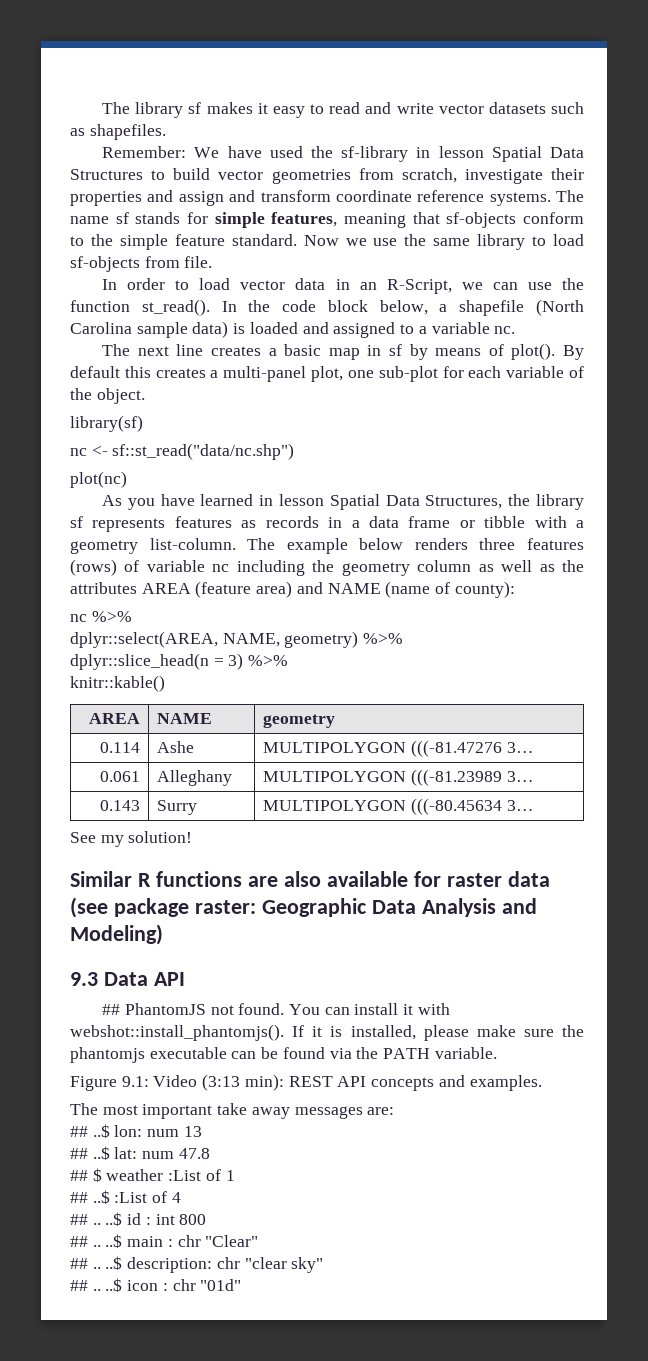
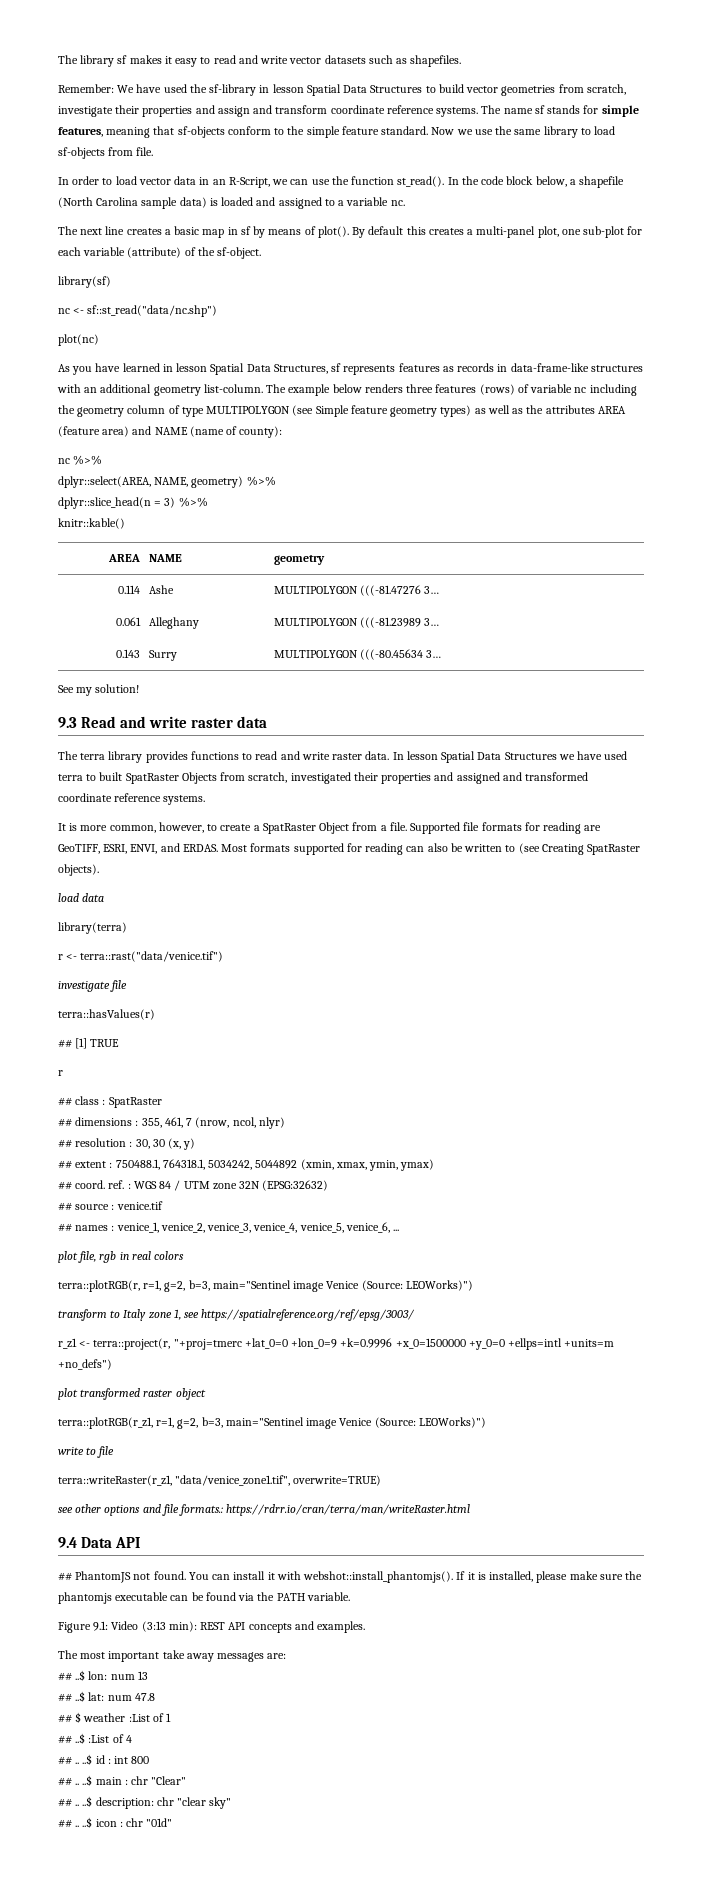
- By default this creates a multi-panel plot, one sub-plot for each variable of the object.
+ By default this creates a multi-panel plot, one sub-plot for each variable (attribute) of the sf-object.
- As you have learned in lesson Spatial Data Structures, the library sf represents features as records in a data frame or tibble with a geometry list-column.
+ As you have learned in lesson Spatial Data Structures, sf represents features as records in data-frame-like structures with an additional geometry list-column.
- The example below renders three features (rows) of variable nc including the geometry column as well as the attributes AREA (feature area) and NAME (name of county):
+ The example below renders three features (rows) of variable nc including the geometry column of type MULTIPOLYGON (see Simple feature geometry types) as well as the attributes AREA (feature area) and NAME (name of county):
- Similar R functions are also available for raster data (see package raster: Geographic Data Analysis and Modeling)
- 9.3 Data API
+ 9.3 Read and write raster data
+ The terra library provides functions to read and write raster data. In lesson Spatial Data Structures we have used terra to built SpatRaster Objects from scratch, investigated their properties and assigned and transformed coordinate reference systems.
+ It is more common, however, to create a SpatRaster Object from a file. Supported file formats for reading are GeoTIFF, ESRI, ENVI, and ERDAS. Most formats supported for reading can also be written to (see Creating SpatRaster objects).
+ load data
+ library(terra)
+ r <- terra::rast("data/venice.tif")
+ investigate file
+ terra::hasValues(r)
+ ## [1] TRUE
+ r
+ ## class : SpatRaster
+ ## dimensions : 355, 461, 7 (nrow, ncol, nlyr)
+ ## resolution : 30, 30 (x, y)
+ ## extent : 750488.1, 764318.1, 5034242, 5044892 (xmin, xmax, ymin, ymax)
+ ## coord. ref. : WGS 84 / UTM zone 32N (EPSG:32632)
+ ## source : venice.tif
+ ## names : venice_1, venice_2, venice_3, venice_4, venice_5, venice_6, ...
+ plot file, rgb in real colors
+ terra::plotRGB(r, r=1, g=2, b=3, main="Sentinel image Venice (Source: LEOWorks)")
+ transform to Italy zone 1, see https://spatialreference.org/ref/epsg/3003/
+ r_z1 <- terra::project(r, "+proj=tmerc +lat_0=0 +lon_0=9 +k=0.9996 +x_0=1500000 +y_0=0 +ellps=intl +units=m +no_defs")
+ plot transformed raster object
+ terra::plotRGB(r_z1, r=1, g=2, b=3, main="Sentinel image Venice (Source: LEOWorks)")
+ write to file
+ terra::writeRaster(r_z1, "data/venice_zone1.tif", overwrite=TRUE)
+ see other options and file formats.: https://rdrr.io/cran/terra/man/writeRaster.html
+ 9.4 Data API

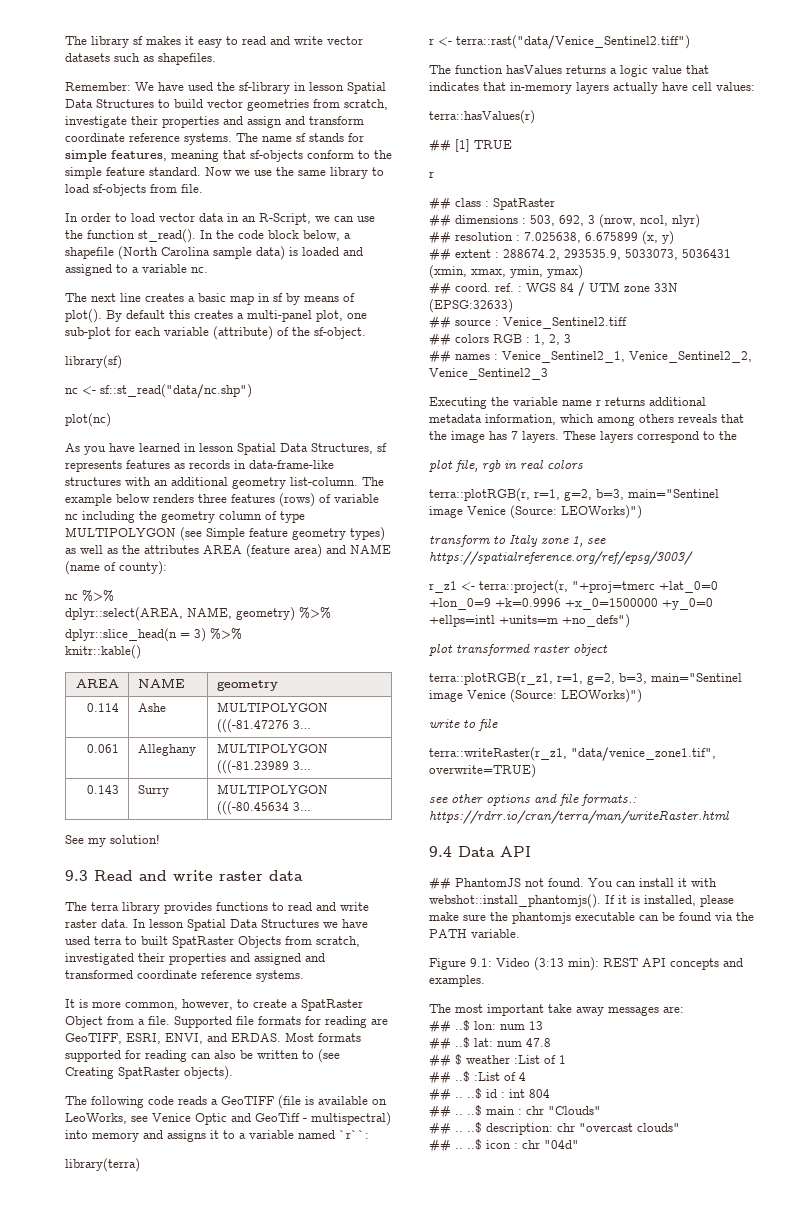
- load data
+ The following code reads a GeoTIFF (file is available on LeoWorks, see Venice Optic and GeoTiff - multispectral) into memory and assigns it to a variable named `r``:
  library(terra)
- r <- terra::rast("data/venice.tif")
- investigate file
+ r <- terra::rast("data/Venice_Sentinel2.tiff")
+ The function hasValues returns a logic value that indicates that in-memory layers actually have cell values:
- ## dimensions : 355, 461, 7 (nrow, ncol, nlyr)
+ ## dimensions : 503, 692, 3 (nrow, ncol, nlyr)
- ## resolution : 30, 30 (x, y)
+ ## resolution : 7.025638, 6.675899 (x, y)
- ## extent : 750488.1, 764318.1, 5034242, 5044892 (xmin, xmax, ymin, ymax)
+ ## extent : 288674.2, 293535.9, 5033073, 5036431 (xmin, xmax, ymin, ymax)
- ## coord. ref. : WGS 84 / UTM zone 32N (EPSG:32632)
+ ## coord. ref. : WGS 84 / UTM zone 33N (EPSG:32633)
- ## source : venice.tif
- ## names : venice_1, venice_2, venice_3, venice_4, venice_5, venice_6, ...
+ ## source : Venice_Sentinel2.tiff
+ ## colors RGB : 1, 2, 3
+ ## names : Venice_Sentinel2_1, Venice_Sentinel2_2, Venice_Sentinel2_3
+ Executing the variable name r returns additional metadata information, which among others reveals that the image has 7 layers. These layers correspond to the
- ## .. ..$ id : int 800
+ ## .. ..$ id : int 804
- ## .. ..$ main : chr "Clear"
+ ## .. ..$ main : chr "Clouds"
- ## .. ..$ description: chr "clear sky"
+ ## .. ..$ description: chr "overcast clouds"
- ## .. ..$ icon : chr "01d"
+ ## .. ..$ icon : chr "04d"

